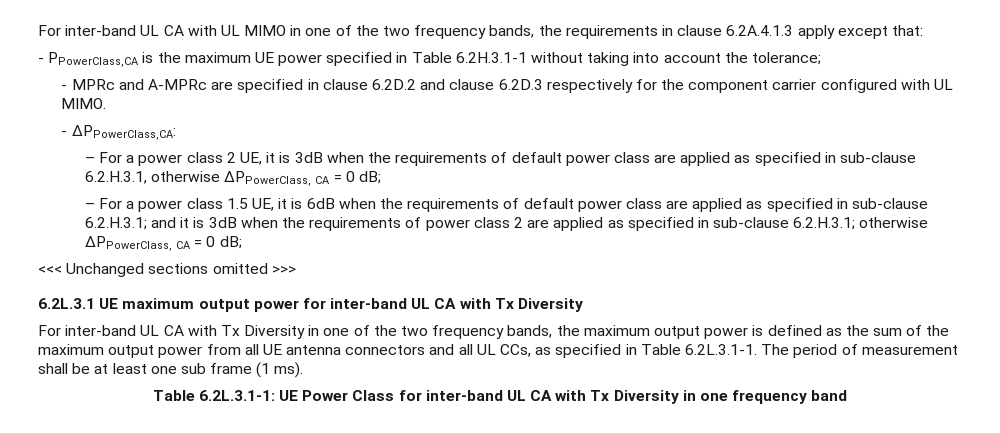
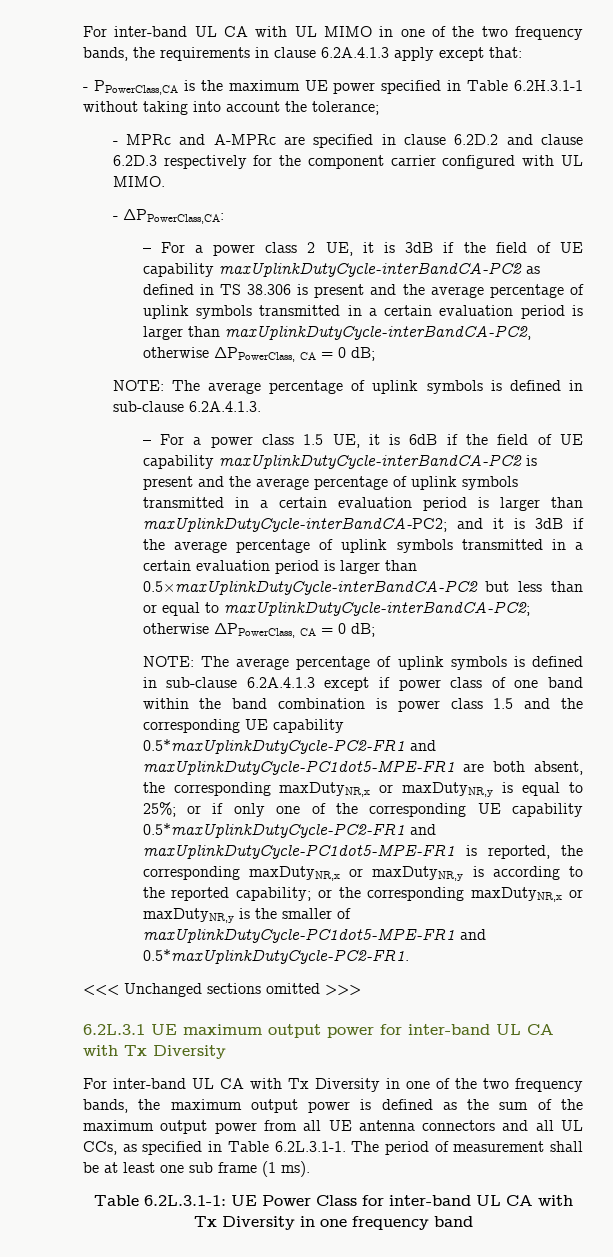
- – For a power class 2 UE, it is 3dB when the requirements of default power class are applied as specified in sub-clause 6.2.H.3.1, otherwise ΔPPowerClass, CA = 0 dB;
+ – For a power class 2 UE, it is 3dB if the field of UE capability maxUplinkDutyCycle-interBandCA-PC2 as defined in TS 38.306 is present and the average percentage of uplink symbols transmitted in a certain evaluation period is larger than maxUplinkDutyCycle-interBandCA-PC2, otherwise ΔPPowerClass, CA = 0 dB;
+ NOTE: The average percentage of uplink symbols is defined in sub-clause 6.2A.4.1.3.
- – For a power class 1.5 UE, it is 6dB when the requirements of default power class are applied as specified in sub-clause 6.2.H.3.1; and it is 3dB when the requirements of power class 2 are applied as specified in sub-clause 6.2.H.3.1; otherwise ΔPPowerClass, CA = 0 dB;
+ – For a power class 1.5 UE, it is 6dB if the field of UE capability maxUplinkDutyCycle-interBandCA-PC2 is present and the average percentage of uplink symbols transmitted in a certain evaluation period is larger than maxUplinkDutyCycle-interBandCA-PC2; and it is 3dB if the average percentage of uplink symbols transmitted in a certain evaluation period is larger than 0.5×maxUplinkDutyCycle-interBandCA-PC2 but less than or equal to maxUplinkDutyCycle-interBandCA-PC2; otherwise ΔPPowerClass, CA = 0 dB;
+ NOTE: The average percentage of uplink symbols is defined in sub-clause 6.2A.4.1.3 except if power class of one band within the band combination is power class 1.5 and the corresponding UE capability 0.5*maxUplinkDutyCycle-PC2-FR1 and maxUplinkDutyCycle-PC1dot5-MPE-FR1 are both absent, the corresponding maxDutyNR,x or maxDutyNR,y is equal to 25%; or if only one of the corresponding UE capability 0.5*maxUplinkDutyCycle-PC2-FR1 and maxUplinkDutyCycle-PC1dot5-MPE-FR1 is reported, the corresponding maxDutyNR,x or maxDutyNR,y is according to the reported capability; or the corresponding maxDutyNR,x or maxDutyNR,y is the smaller of maxUplinkDutyCycle-PC1dot5-MPE-FR1 and 0.5*maxUplinkDutyCycle-PC2-FR1.

